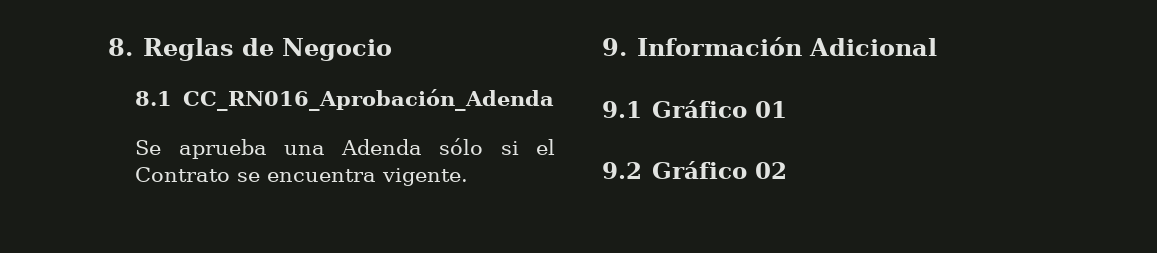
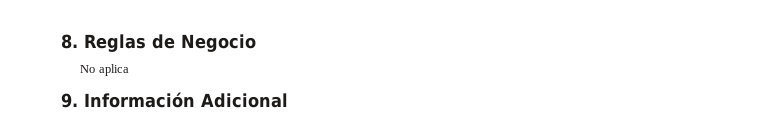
- 8.1 CC_RN016_Aprobación_Adenda
- Se aprueba una Adenda sólo si el Contrato se encuentra vigente.
+ No aplica
  9. Información Adicional
- 9.1 Gráfico 01
- 9.2 Gráfico 02

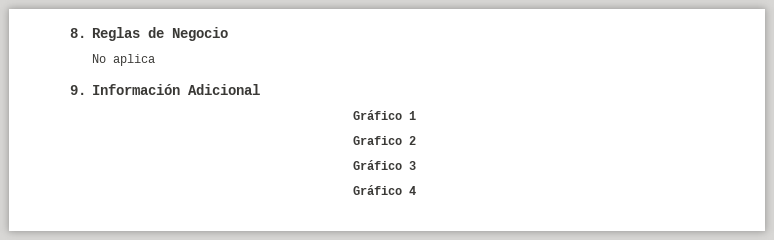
+ Gráfico 1
+ Grafico 2
+ Gráfico 3
+ Gráfico 4

